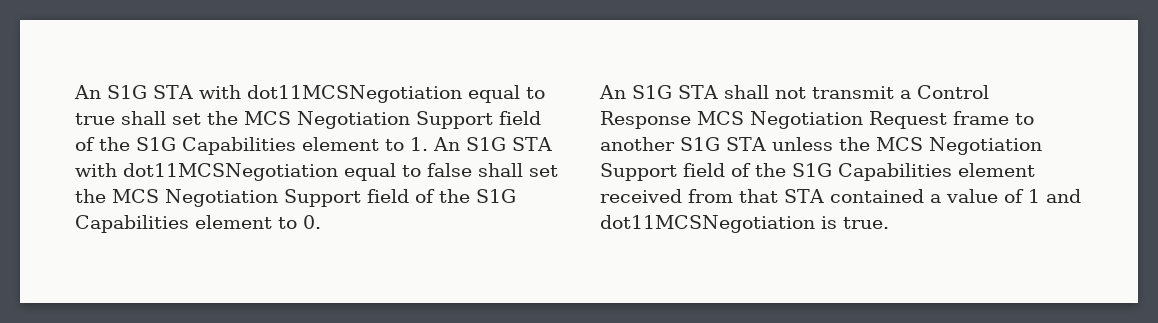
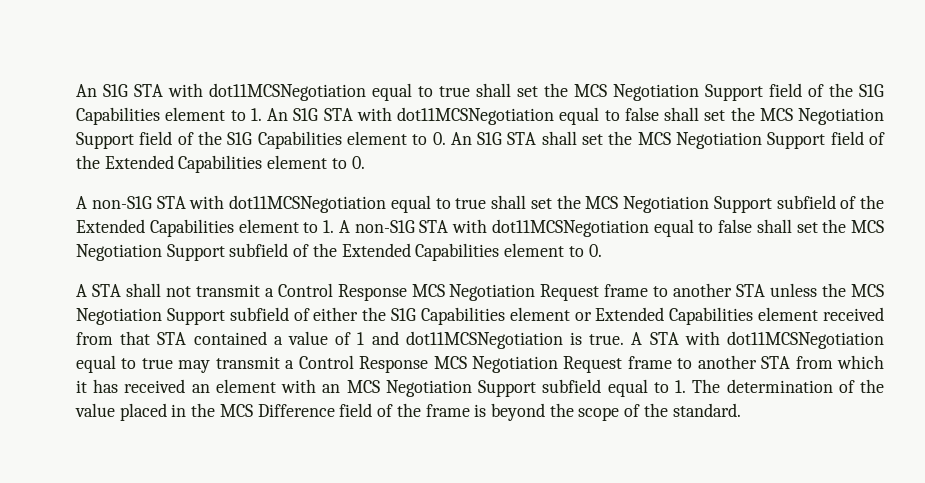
- An S1G STA with dot11MCSNegotiation equal to true shall set the MCS Negotiation Support field of the S1G Capabilities element to 1. An S1G STA with dot11MCSNegotiation equal to false shall set the MCS Negotiation Support field of the S1G Capabilities element to 0.
- An S1G STA shall not transmit a Control Response MCS Negotiation Request frame to another S1G STA unless the MCS Negotiation Support field of the S1G Capabilities element received from that STA contained a value of 1 and dot11MCSNegotiation is true.
+ An S1G STA with dot11MCSNegotiation equal to true shall set the MCS Negotiation Support field of the S1G Capabilities element to 1. An S1G STA with dot11MCSNegotiation equal to false shall set the MCS Negotiation Support field of the S1G Capabilities element to 0. An S1G STA shall set the MCS Negotiation Support field of the Extended Capabilities element to 0.
+ A non-S1G STA with dot11MCSNegotiation equal to true shall set the MCS Negotiation Support subfield of the Extended Capabilities element to 1. A non-S1G STA with dot11MCSNegotiation equal to false shall set the MCS Negotiation Support subfield of the Extended Capabilities element to 0.
+ A STA shall not transmit a Control Response MCS Negotiation Request frame to another STA unless the MCS Negotiation Support subfield of either the S1G Capabilities element or Extended Capabilities element received from that STA contained a value of 1 and dot11MCSNegotiation is true.
+ A STA with dot11MCSNegotiation equal to true may transmit a Control Response MCS Negotiation Request frame to another STA from which it has received an element with an MCS Negotiation Support subfield equal to 1. The determination of the value placed in the MCS Difference field of the frame is beyond the scope of the standard.

